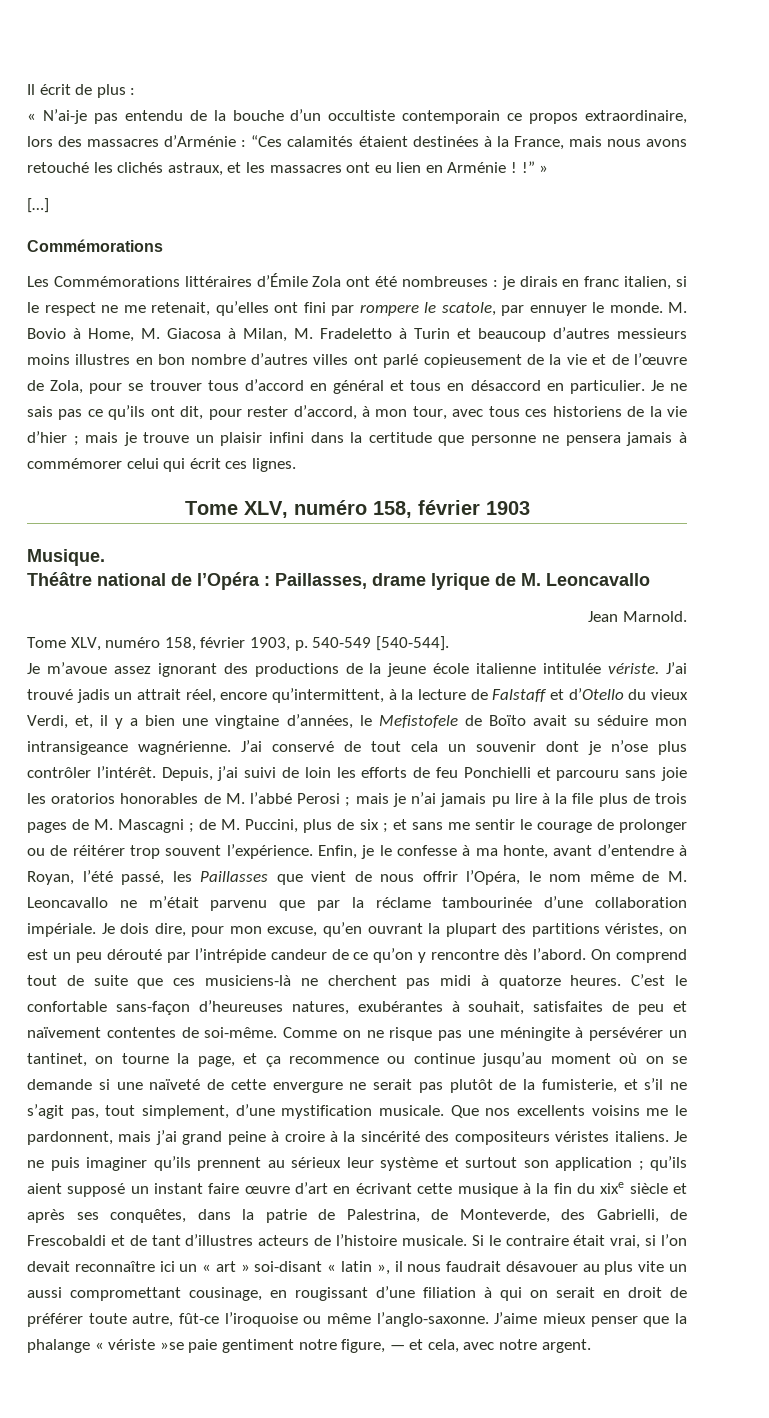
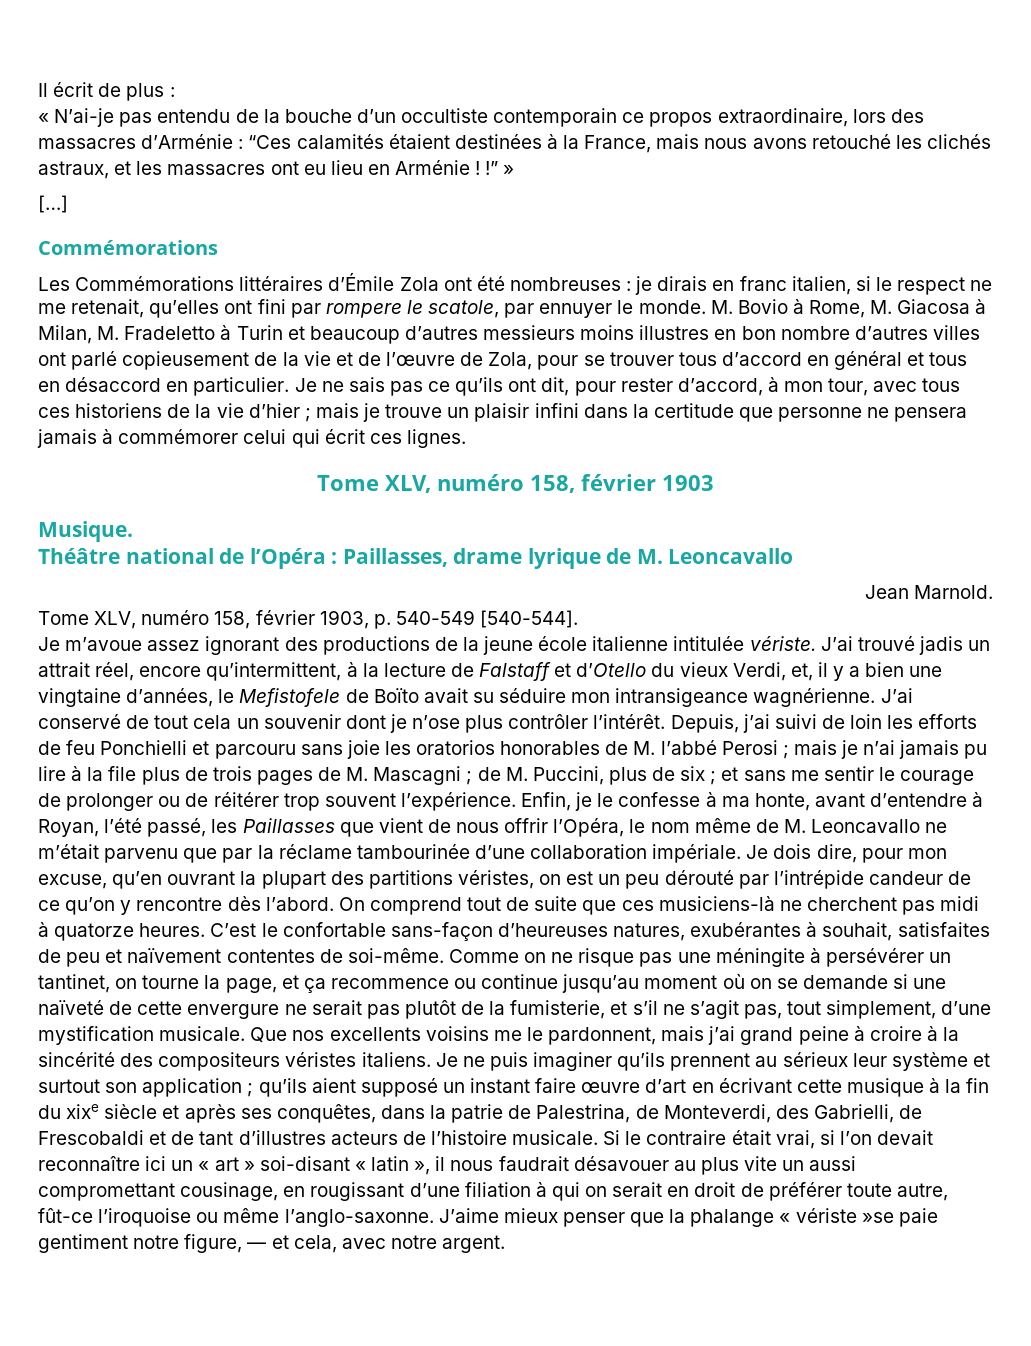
- « N’ai-je pas entendu de la bouche d’un occultiste contemporain ce propos extraordinaire, lors des massacres d’Arménie : “Ces calamités étaient destinées à la France, mais nous avons retouché les clichés astraux, et les massacres ont eu lien en Arménie !
+ « N’ai-je pas entendu de la bouche d’un occultiste contemporain ce propos extraordinaire, lors des massacres d’Arménie : “Ces calamités étaient destinées à la France, mais nous avons retouché les clichés astraux, et les massacres ont eu lieu en Arménie !
- M. Bovio à Home, M. Giacosa à Milan, M. Fradeletto à Turin et beaucoup d’autres messieurs moins illustres en bon nombre d’autres villes ont parlé copieusement de la vie et de l’œuvre de Zola, pour se trouver tous d’accord en général et tous en désaccord en particulier.
+ M. Bovio à Rome, M. Giacosa à Milan, M. Fradeletto à Turin et beaucoup d’autres messieurs moins illustres en bon nombre d’autres villes ont parlé copieusement de la vie et de l’œuvre de Zola, pour se trouver tous d’accord en général et tous en désaccord en particulier.
- Je ne puis imaginer qu’ils prennent au sérieux leur système et surtout son application ; qu’ils aient supposé un instant faire œuvre d’art en écrivant cette musique à la fin du xixe siècle et après ses conquêtes, dans la patrie de Palestrina, de Monteverde, des Gabrielli, de Frescobaldi et de tant d’illustres acteurs de l’histoire musicale.
+ Je ne puis imaginer qu’ils prennent au sérieux leur système et surtout son application ; qu’ils aient supposé un instant faire œuvre d’art en écrivant cette musique à la fin du xixe siècle et après ses conquêtes, dans la patrie de Palestrina, de Monteverdi, des Gabrielli, de Frescobaldi et de tant d’illustres acteurs de l’histoire musicale.

